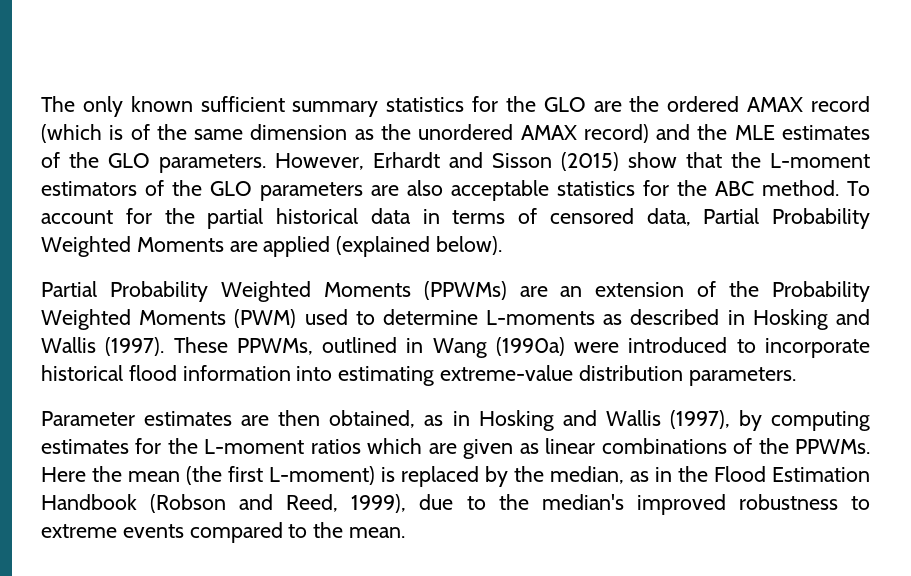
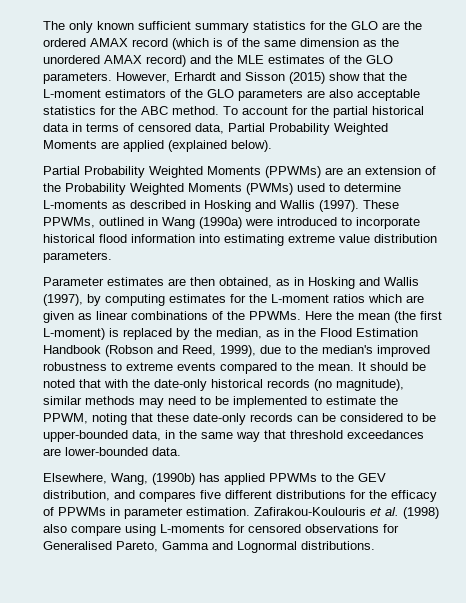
- Partial Probability Weighted Moments (PPWMs) are an extension of the Probability Weighted Moments (PWM) used to determine L-moments as described in Hosking and Wallis (1997).
+ Partial Probability Weighted Moments (PPWMs) are an extension of the Probability Weighted Moments (PWMs) used to determine L-moments as described in Hosking and Wallis (1997).
- These PPWMs, outlined in Wang (1990a) were introduced to incorporate historical flood information into estimating extreme-value distribution parameters.
+ These PPWMs, outlined in Wang (1990a) were introduced to incorporate historical flood information into estimating extreme value distribution parameters.
+ It should be noted that with the date-only historical records (no magnitude), similar methods may need to be implemented to estimate the PPWM, noting that these date-only records can be considered to be upper-bounded data, in the same way that threshold exceedances are lower-bounded data.
+ Elsewhere, Wang, (1990b) has applied PPWMs to the GEV distribution, and compares five different distributions for the efficacy of PPWMs in parameter estimation. Zafirakou-Koulouris et al. (1998) also compare using L-moments for censored observations for Generalised Pareto, Gamma and Lognormal distributions.

